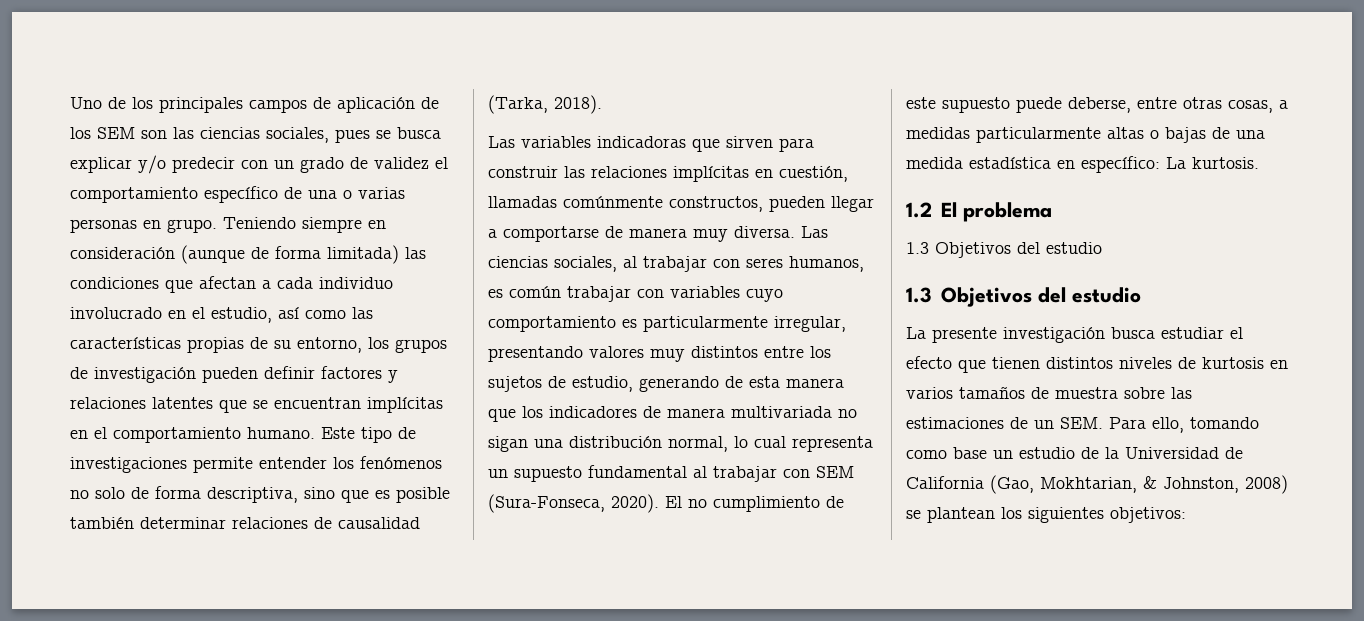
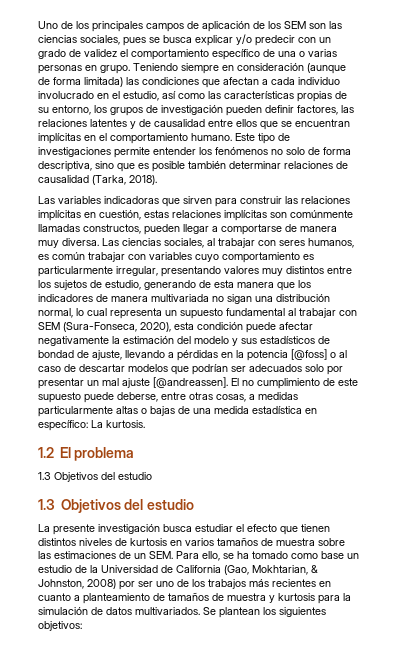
- Teniendo siempre en consideración (aunque de forma limitada) las condiciones que afectan a cada individuo involucrado en el estudio, así como las características propias de su entorno, los grupos de investigación pueden definir factores y relaciones latentes que se encuentran implícitas en el comportamiento humano.
+ Teniendo siempre en consideración (aunque de forma limitada) las condiciones que afectan a cada individuo involucrado en el estudio, así como las características propias de su entorno, los grupos de investigación pueden definir factores, las relaciones latentes y de causalidad entre ellos que se encuentran implícitas en el comportamiento humano.
- Las variables indicadoras que sirven para construir las relaciones implícitas en cuestión, llamadas comúnmente constructos, pueden llegar a comportarse de manera muy diversa.
+ Las variables indicadoras que sirven para construir las relaciones implícitas en cuestión, estas relaciones implícitas son comúnmente llamadas constructos, pueden llegar a comportarse de manera muy diversa.
- Las ciencias sociales, al trabajar con seres humanos, es común trabajar con variables cuyo comportamiento es particularmente irregular, presentando valores muy distintos entre los sujetos de estudio, generando de esta manera que los indicadores de manera multivariada no sigan una distribución normal, lo cual representa un supuesto fundamental al trabajar con SEM (Sura-Fonseca, 2020).
+ Las ciencias sociales, al trabajar con seres humanos, es común trabajar con variables cuyo comportamiento es particularmente irregular, presentando valores muy distintos entre los sujetos de estudio, generando de esta manera que los indicadores de manera multivariada no sigan una distribución normal, lo cual representa un supuesto fundamental al trabajar con SEM (Sura-Fonseca, 2020), esta condición puede afectar negativamente la estimación del modelo y sus estadísticos de bondad de ajuste, llevando a pérdidas en la potencia [@foss] o al caso de descartar modelos que podrían ser adecuados solo por presentar un mal ajuste [@andreassen].
- La presente investigación busca estudiar el efecto que tienen distintos niveles de kurtosis en varios tamaños de muestra sobre las estimaciones de un SEM. Para ello, tomando como base un estudio de la Universidad de California (Gao, Mokhtarian, & Johnston, 2008) se plantean los siguientes objetivos:
+ La presente investigación busca estudiar el efecto que tienen distintos niveles de kurtosis en varios tamaños de muestra sobre las estimaciones de un SEM. Para ello, se ha tomado como base un estudio de la Universidad de California (Gao, Mokhtarian, & Johnston, 2008) por ser uno de los trabajos más recientes en cuanto a planteamiento de tamaños de muestra y kurtosis para la simulación de datos multivariados. Se plantean los siguientes objetivos:

